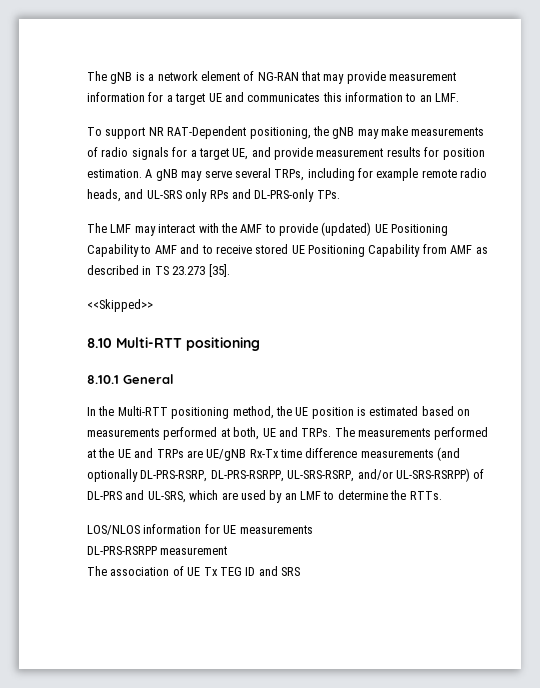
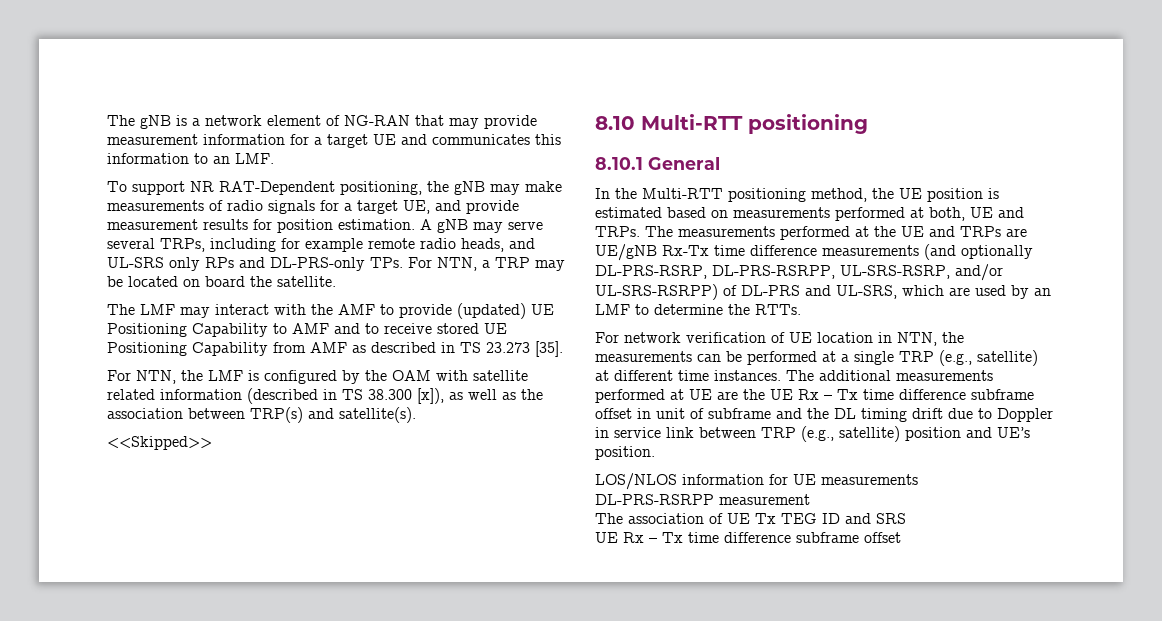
- A gNB may serve several TRPs, including for example remote radio heads, and UL-SRS only RPs and DL-PRS-only TPs.
+ A gNB may serve several TRPs, including for example remote radio heads, and UL-SRS only RPs and DL-PRS-only TPs. For NTN, a TRP may be located on board the satellite.
+ For NTN, the LMF is configured by the OAM with satellite related information (described in TS 38.300 [x]), as well as the association between TRP(s) and satellite(s).
+ For network verification of UE location in NTN, the measurements can be performed at a single TRP (e.g., satellite) at different time instances. The additional measurements performed at UE are the UE Rx – Tx time difference subframe offset in unit of subframe and the DL timing drift due to Doppler in service link between TRP (e.g., satellite) position and UE’s position.
  The association of UE Tx TEG ID and SRS
+ UE Rx – Tx time difference subframe offset

